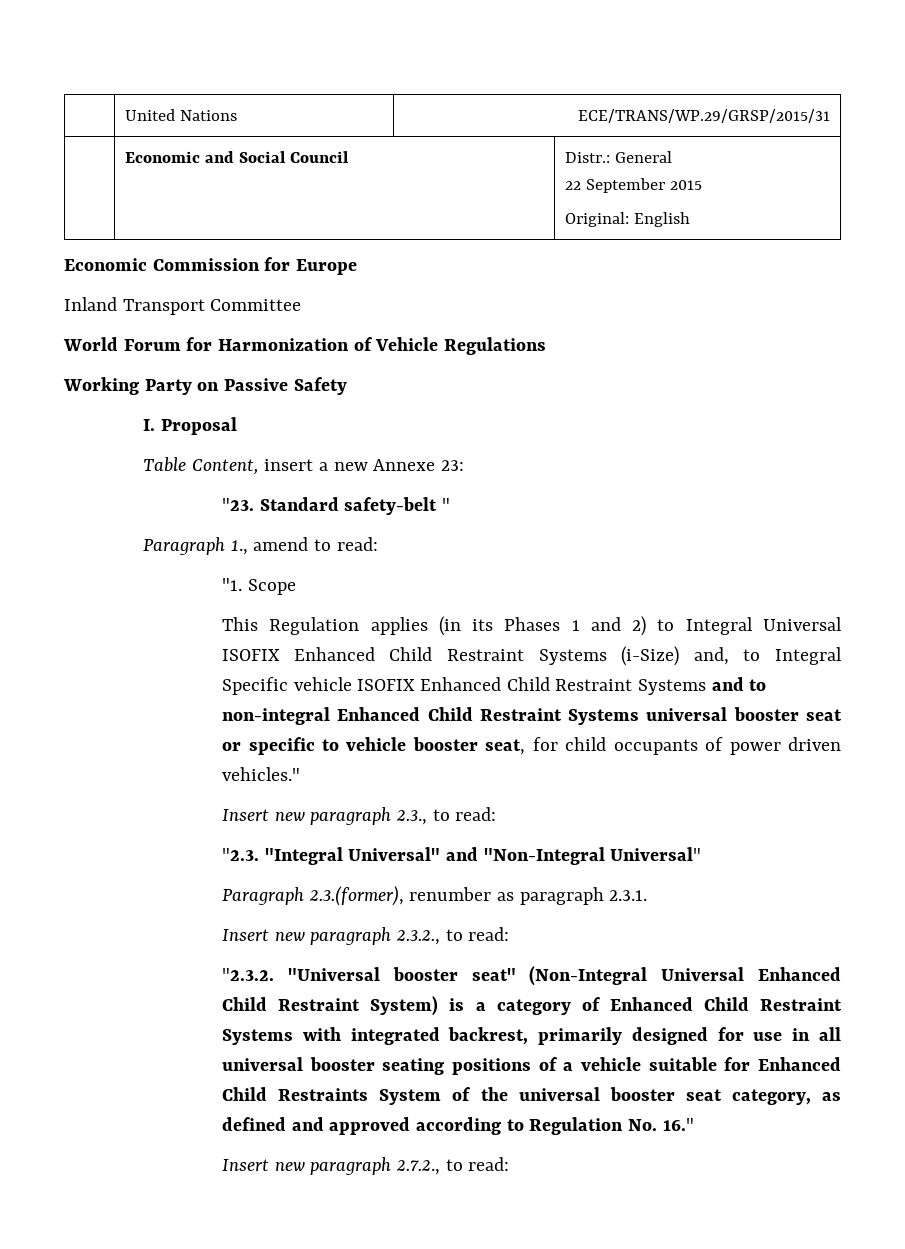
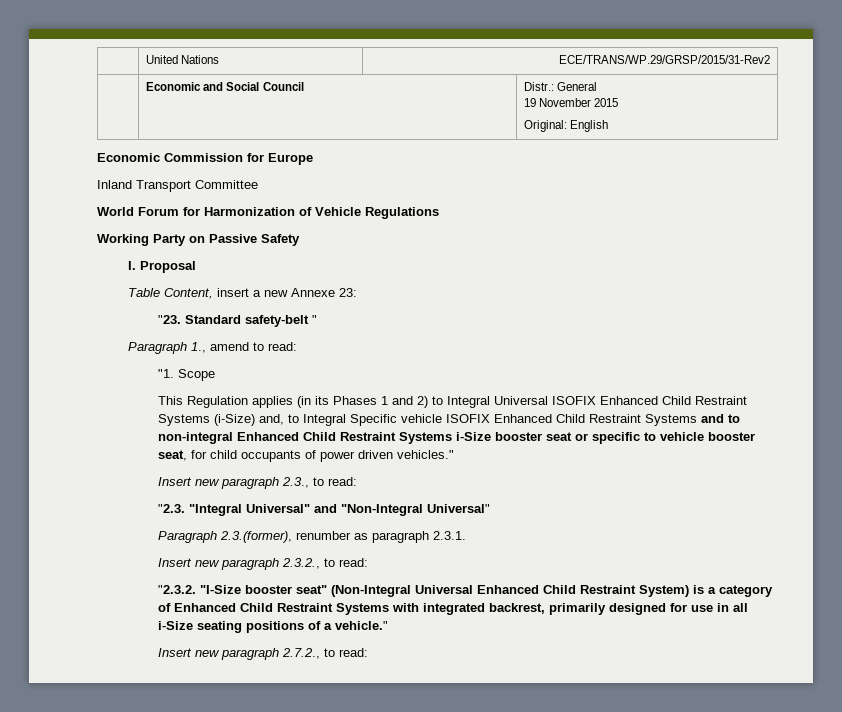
- | United Nations | ECE/TRANS/WP.29/GRSP/2015/31
+ | United Nations | ECE/TRANS/WP.29/GRSP/2015/31-Rev2
  | Economic and Social Council | Distr.: General
- 22 September 2015
+ 19 November 2015
- This Regulation applies (in its Phases 1 and 2) to Integral Universal ISOFIX Enhanced Child Restraint Systems (i-Size) and, to Integral Specific vehicle ISOFIX Enhanced Child Restraint Systems and to non-integral Enhanced Child Restraint Systems universal booster seat or specific to vehicle booster seat, for child occupants of power driven vehicles."
+ This Regulation applies (in its Phases 1 and 2) to Integral Universal ISOFIX Enhanced Child Restraint Systems (i-Size) and, to Integral Specific vehicle ISOFIX Enhanced Child Restraint Systems and to non-integral Enhanced Child Restraint Systems i-Size booster seat or specific to vehicle booster seat, for child occupants of power driven vehicles."
- "2.3.2. "Universal booster seat" (Non-Integral Universal Enhanced Child Restraint System) is a category of Enhanced Child Restraint Systems with integrated backrest, primarily designed for use in all universal booster seating positions of a vehicle suitable for Enhanced Child Restraints System of the universal booster seat category, as defined and approved according to Regulation No. 16."
+ "2.3.2. "I-Size booster seat" (Non-Integral Universal Enhanced Child Restraint System) is a category of Enhanced Child Restraint Systems with integrated backrest, primarily designed for use in all i-Size seating positions of a vehicle."

